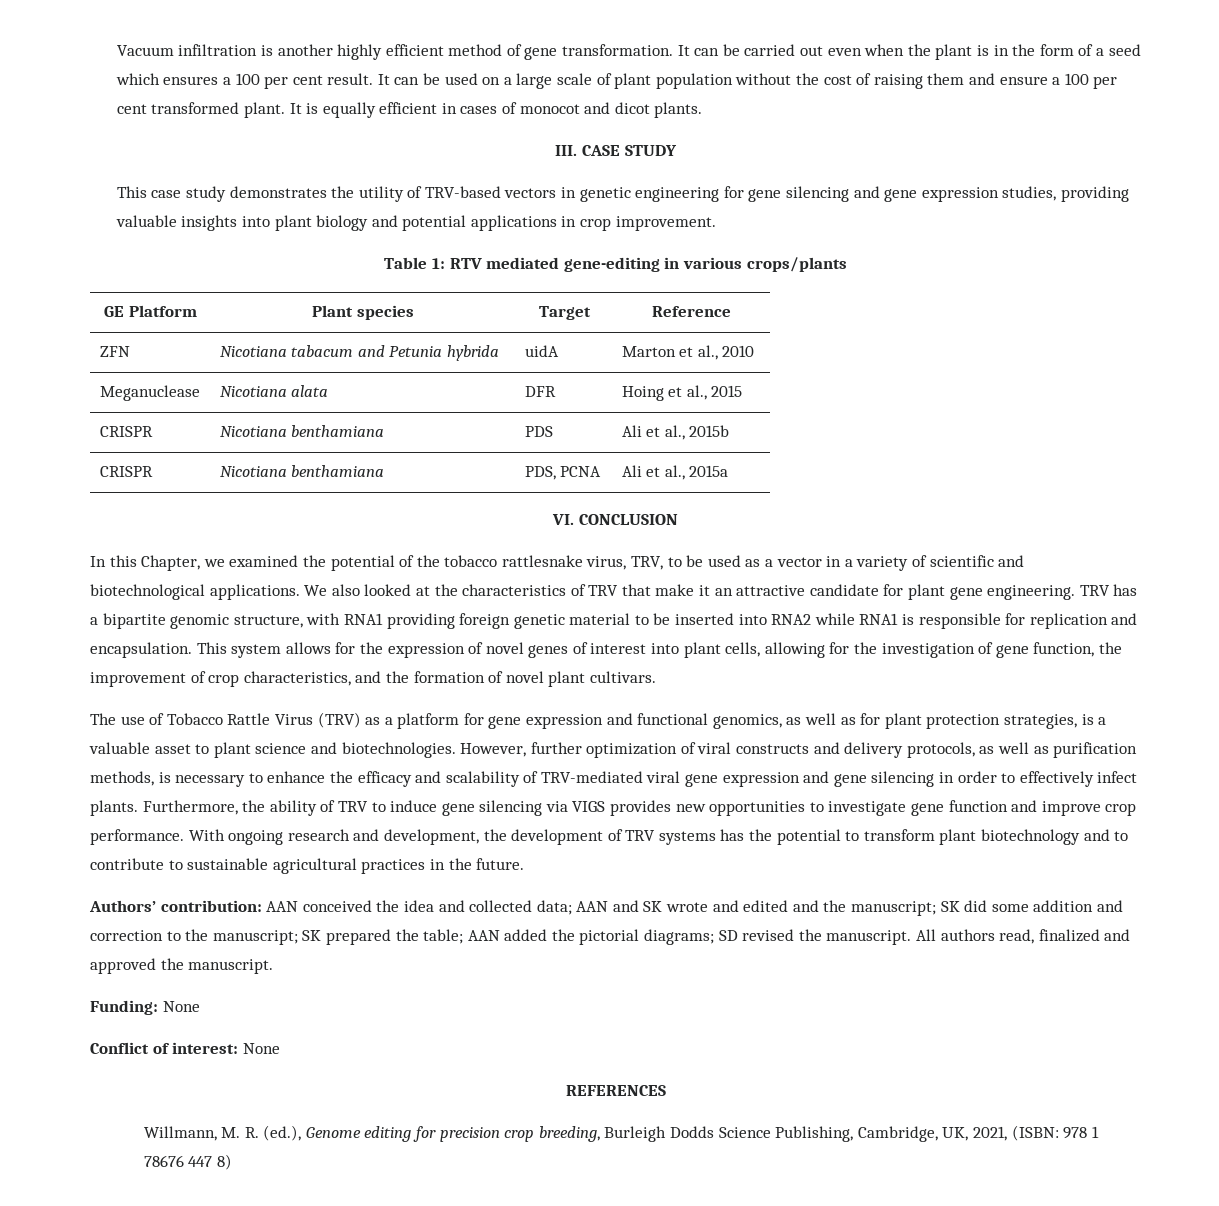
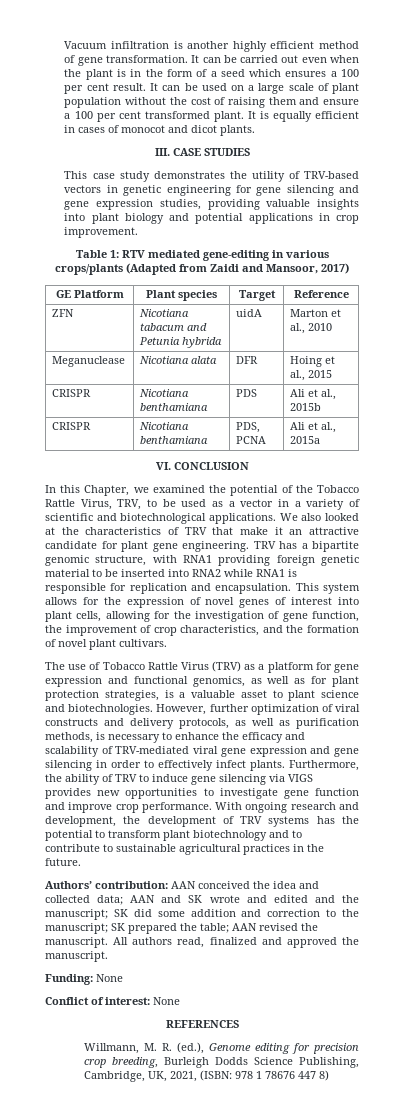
- III. CASE STUDY
+ III. CASE STUDIES
- Table 1: RTV mediated gene-editing in various crops/plants
+ Table 1: RTV mediated gene-editing in various crops/plants (Adapted from Zaidi and Mansoor, 2017)
- In this Chapter, we examined the potential of the tobacco rattlesnake virus, TRV, to be used as a vector in a variety of scientific and biotechnological applications.
+ In this Chapter, we examined the potential of the Tobacco Rattle Virus, TRV, to be used as a vector in a variety of scientific and biotechnological applications.
- Authors’ contribution: AAN conceived the idea and collected data; AAN and SK wrote and edited and the manuscript; SK did some addition and correction to the manuscript; SK prepared the table; AAN added the pictorial diagrams; SD revised the manuscript.
+ Authors’ contribution: AAN conceived the idea and collected data; AAN and SK wrote and edited and the manuscript; SK did some addition and correction to the manuscript; SK prepared the table; AAN revised the manuscript.

